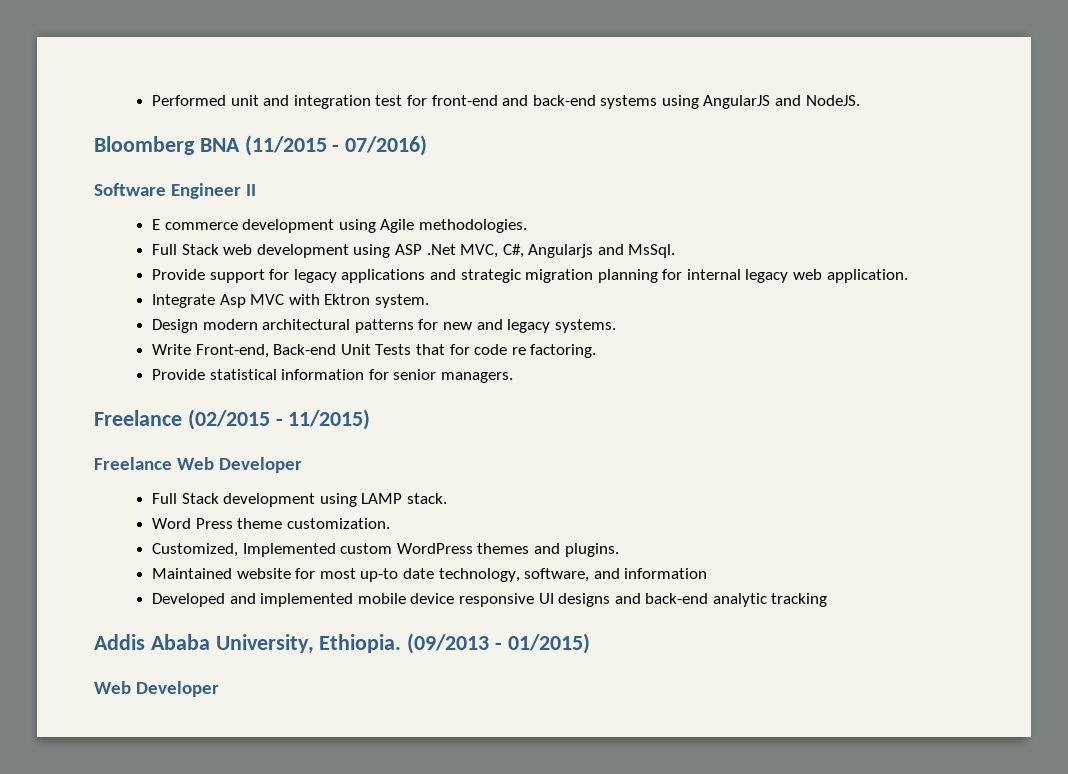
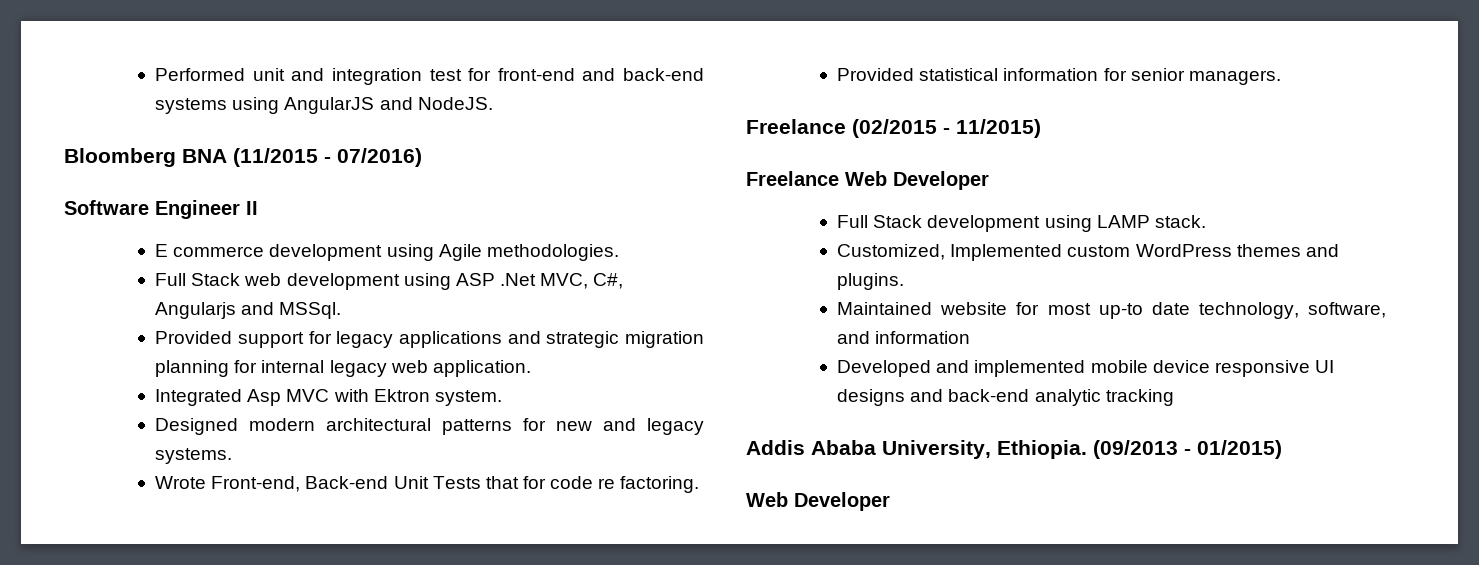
- Full Stack web development using ASP .Net MVC, C#, Angularjs and MsSql.
- Provide support for legacy applications and strategic migration planning for internal legacy web application.
+ Full Stack web development using ASP .Net MVC, C#, Angularjs and MSSql.
+ Provided support for legacy applications and strategic migration planning for internal legacy web application.
- Integrate Asp MVC with Ektron system.
+ Integrated Asp MVC with Ektron system.
- Design modern architectural patterns for new and legacy systems.
+ Designed modern architectural patterns for new and legacy systems.
- Write Front-end, Back-end Unit Tests that for code re factoring.
+ Wrote Front-end, Back-end Unit Tests that for code re factoring.
- Provide statistical information for senior managers.
+ Provided statistical information for senior managers.
- Word Press theme customization.

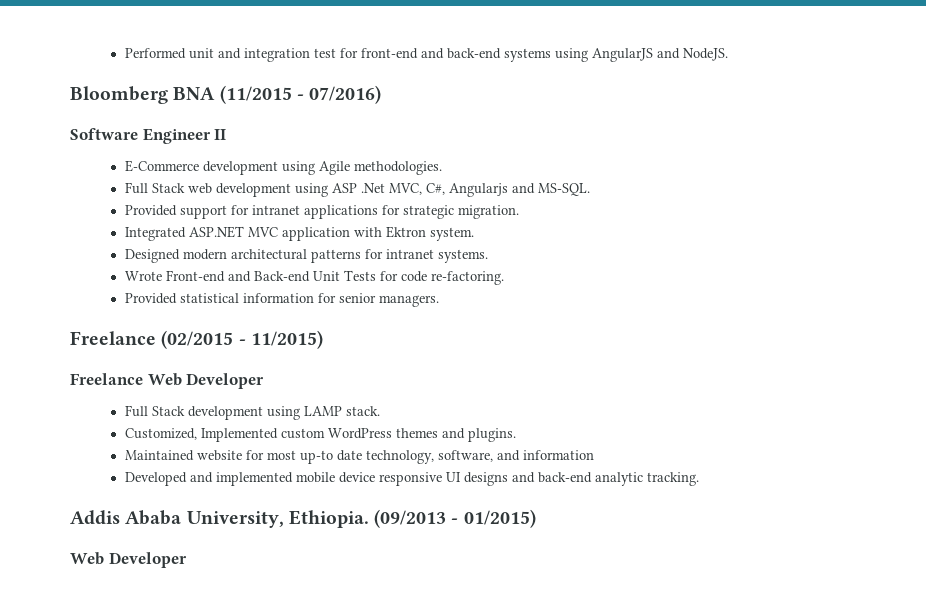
- E commerce development using Agile methodologies.
+ E-Commerce development using Agile methodologies.
- Full Stack web development using ASP .Net MVC, C#, Angularjs and MSSql.
+ Full Stack web development using ASP .Net MVC, C#, Angularjs and MS-SQL.
- Provided support for legacy applications and strategic migration planning for internal legacy web application.
- Integrated Asp MVC with Ektron system.
+ Provided support for intranet applications for strategic migration.
+ Integrated ASP.NET MVC application with Ektron system.
- Designed modern architectural patterns for new and legacy systems.
+ Designed modern architectural patterns for intranet systems.
- Wrote Front-end, Back-end Unit Tests that for code re factoring.
+ Wrote Front-end and Back-end Unit Tests for code re-factoring.
- Developed and implemented mobile device responsive UI designs and back-end analytic tracking
+ Developed and implemented mobile device responsive UI designs and back-end analytic tracking.

